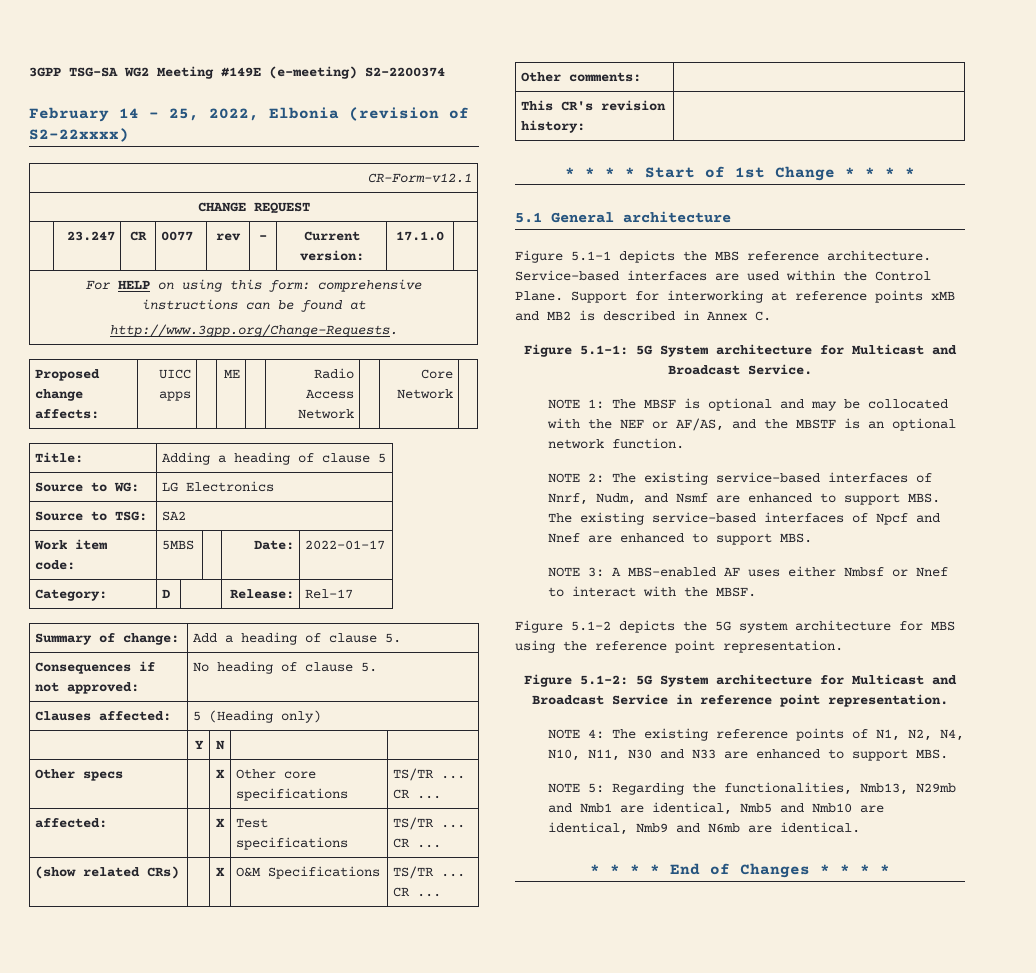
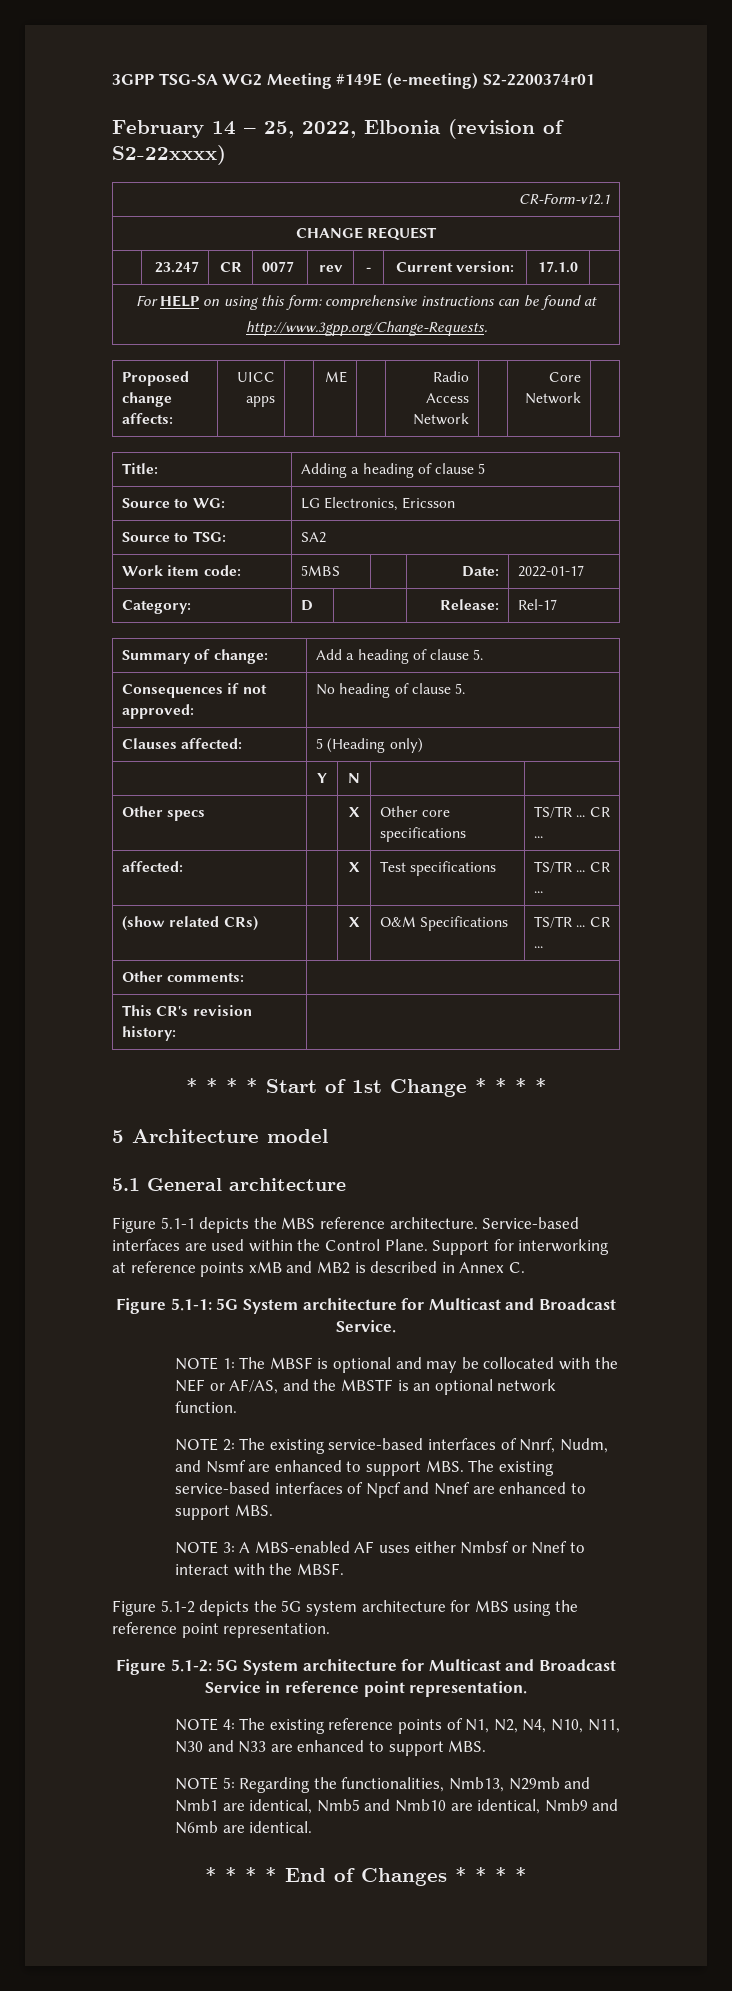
- 3GPP TSG-SA WG2 Meeting #149E (e-meeting) S2-2200374
+ 3GPP TSG-SA WG2 Meeting #149E (e-meeting) S2-2200374r01
- Source to WG: | LG Electronics
+ Source to WG: | LG Electronics, Ericsson
+ 5 Architecture model

